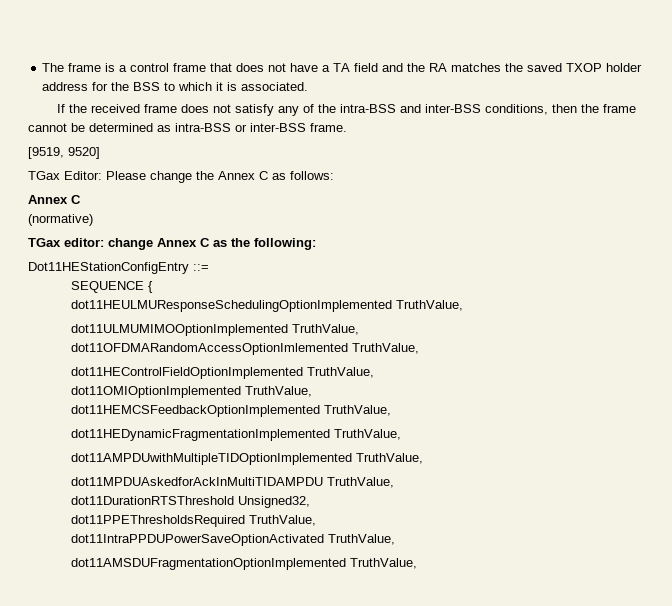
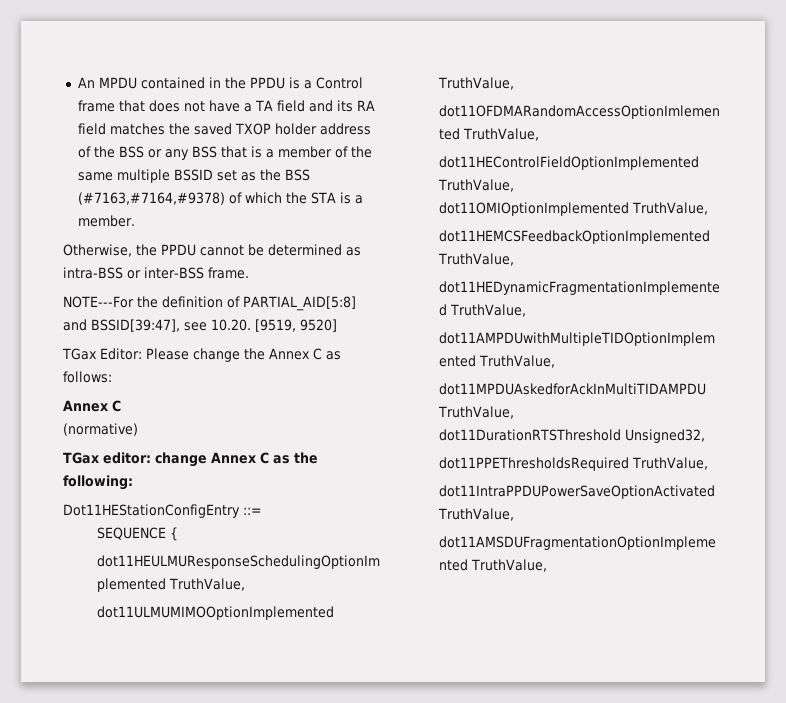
- The frame is a control frame that does not have a TA field and the RA matches the saved TXOP holder address for the BSS to which it is associated.
- If the received frame does not satisfy any of the intra-BSS and inter-BSS conditions, then the frame cannot be determined as intra-BSS or inter-BSS frame.
+ An MPDU contained in the PPDU is a Control frame that does not have a TA field and its RA field matches the saved TXOP holder address of the BSS or any BSS that is a member of the same multiple BSSID set as the BSS (#7163,#7164,#9378) of which the STA is a member.
+ Otherwise, the PPDU cannot be determined as intra-BSS or inter-BSS frame.
- [9519, 9520]
+ NOTE---For the definition of PARTIAL_AID[5:8] and BSSID[39:47], see 10.20. [9519, 9520]

